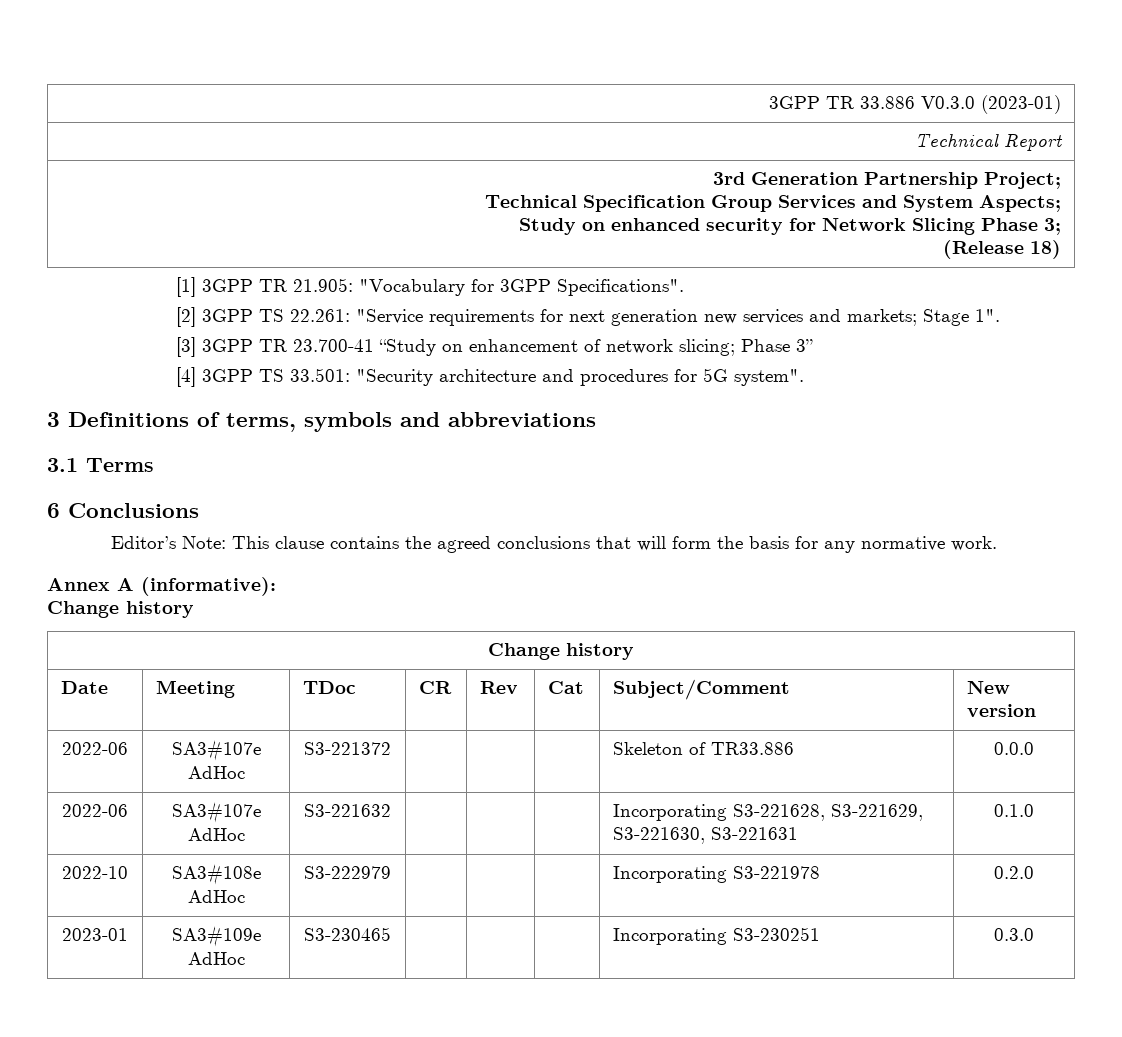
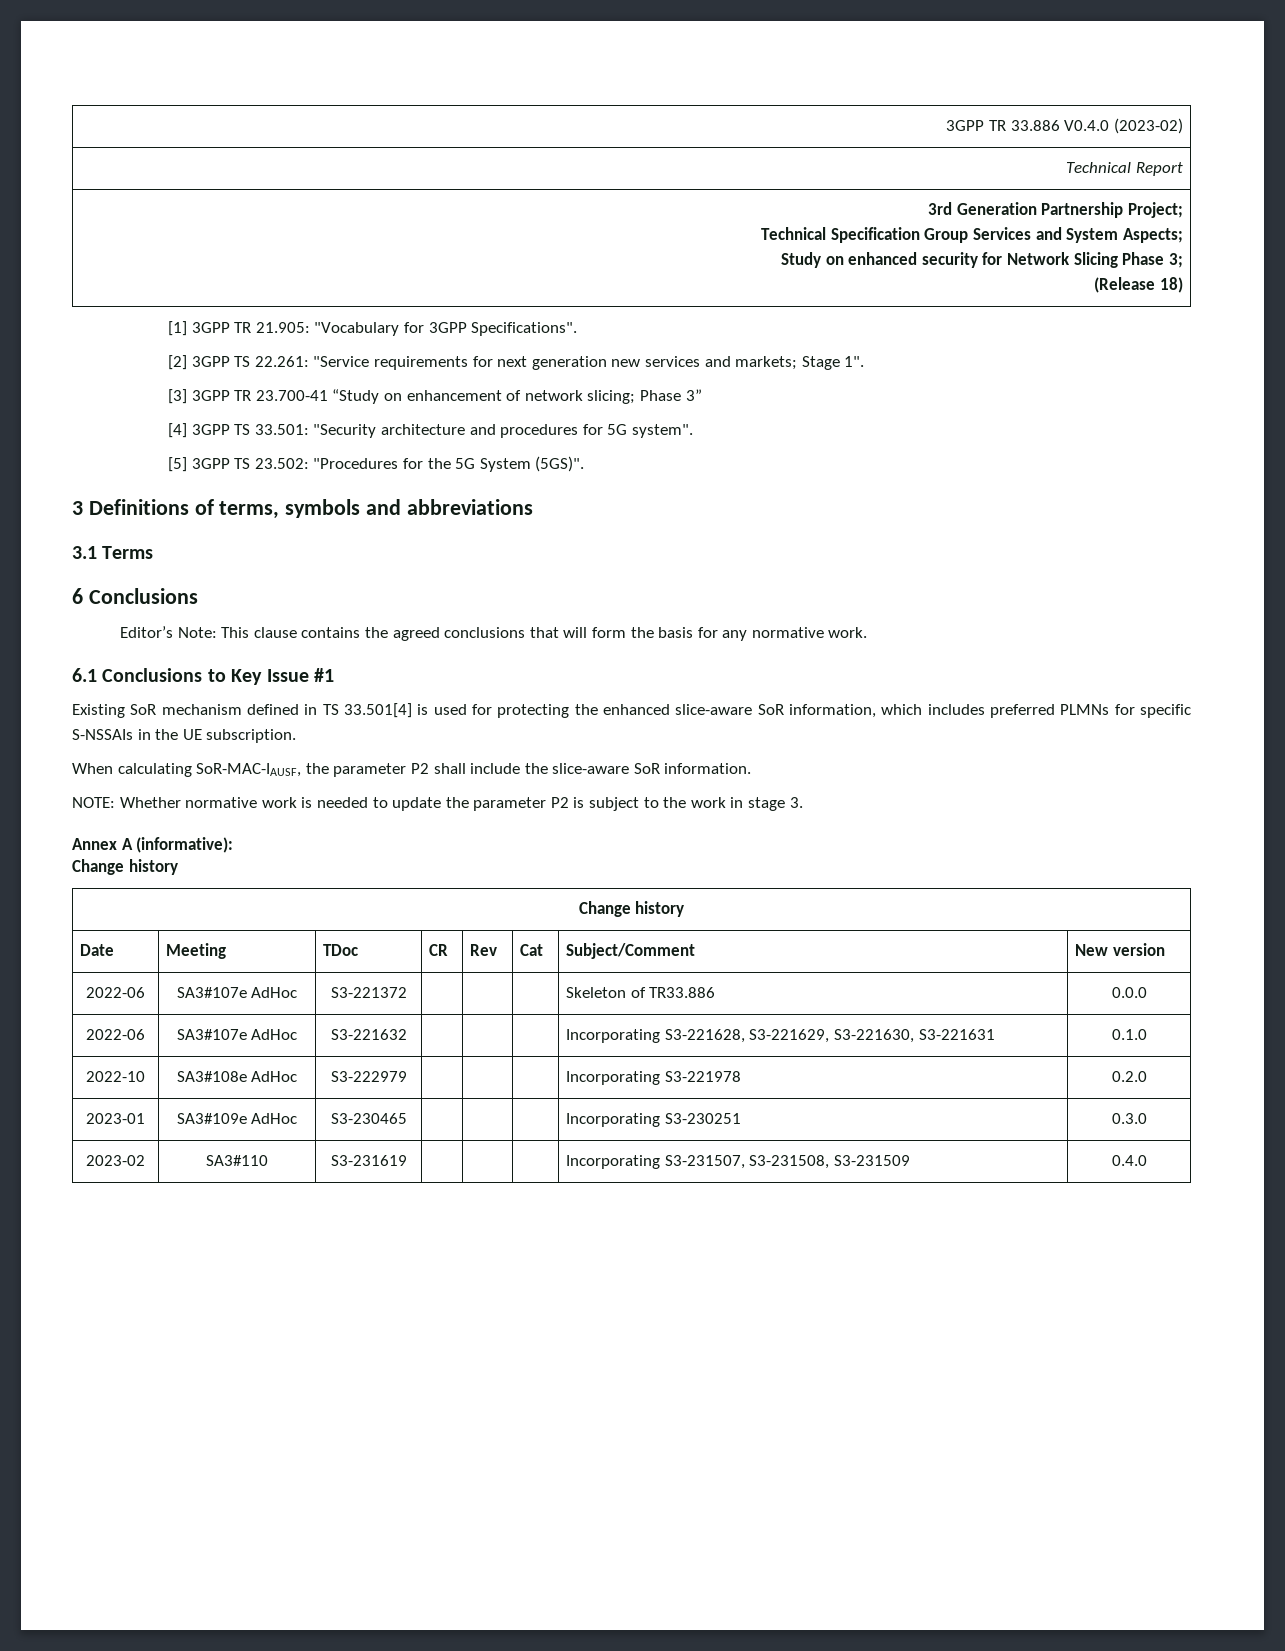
- 3GPP TR 33.886 V0.3.0 (2023-01)
+ 3GPP TR 33.886 V0.4.0 (2023-02)
+ [5] 3GPP TS 23.502: "Procedures for the 5G System (5GS)".
+ 6.1 Conclusions to Key Issue #1
+ Existing SoR mechanism defined in TS 33.501[4] is used for protecting the enhanced slice-aware SoR information, which includes preferred PLMNs for specific S-NSSAIs in the UE subscription.
+ When calculating SoR-MAC-IAUSF, the parameter P2 shall include the slice-aware SoR information.
+ NOTE: Whether normative work is needed to update the parameter P2 is subject to the work in stage 3.
+ 2023-02 | SA3#110 | S3-231619 | | | | Incorporating S3-231507, S3-231508, S3-231509 | 0.4.0

